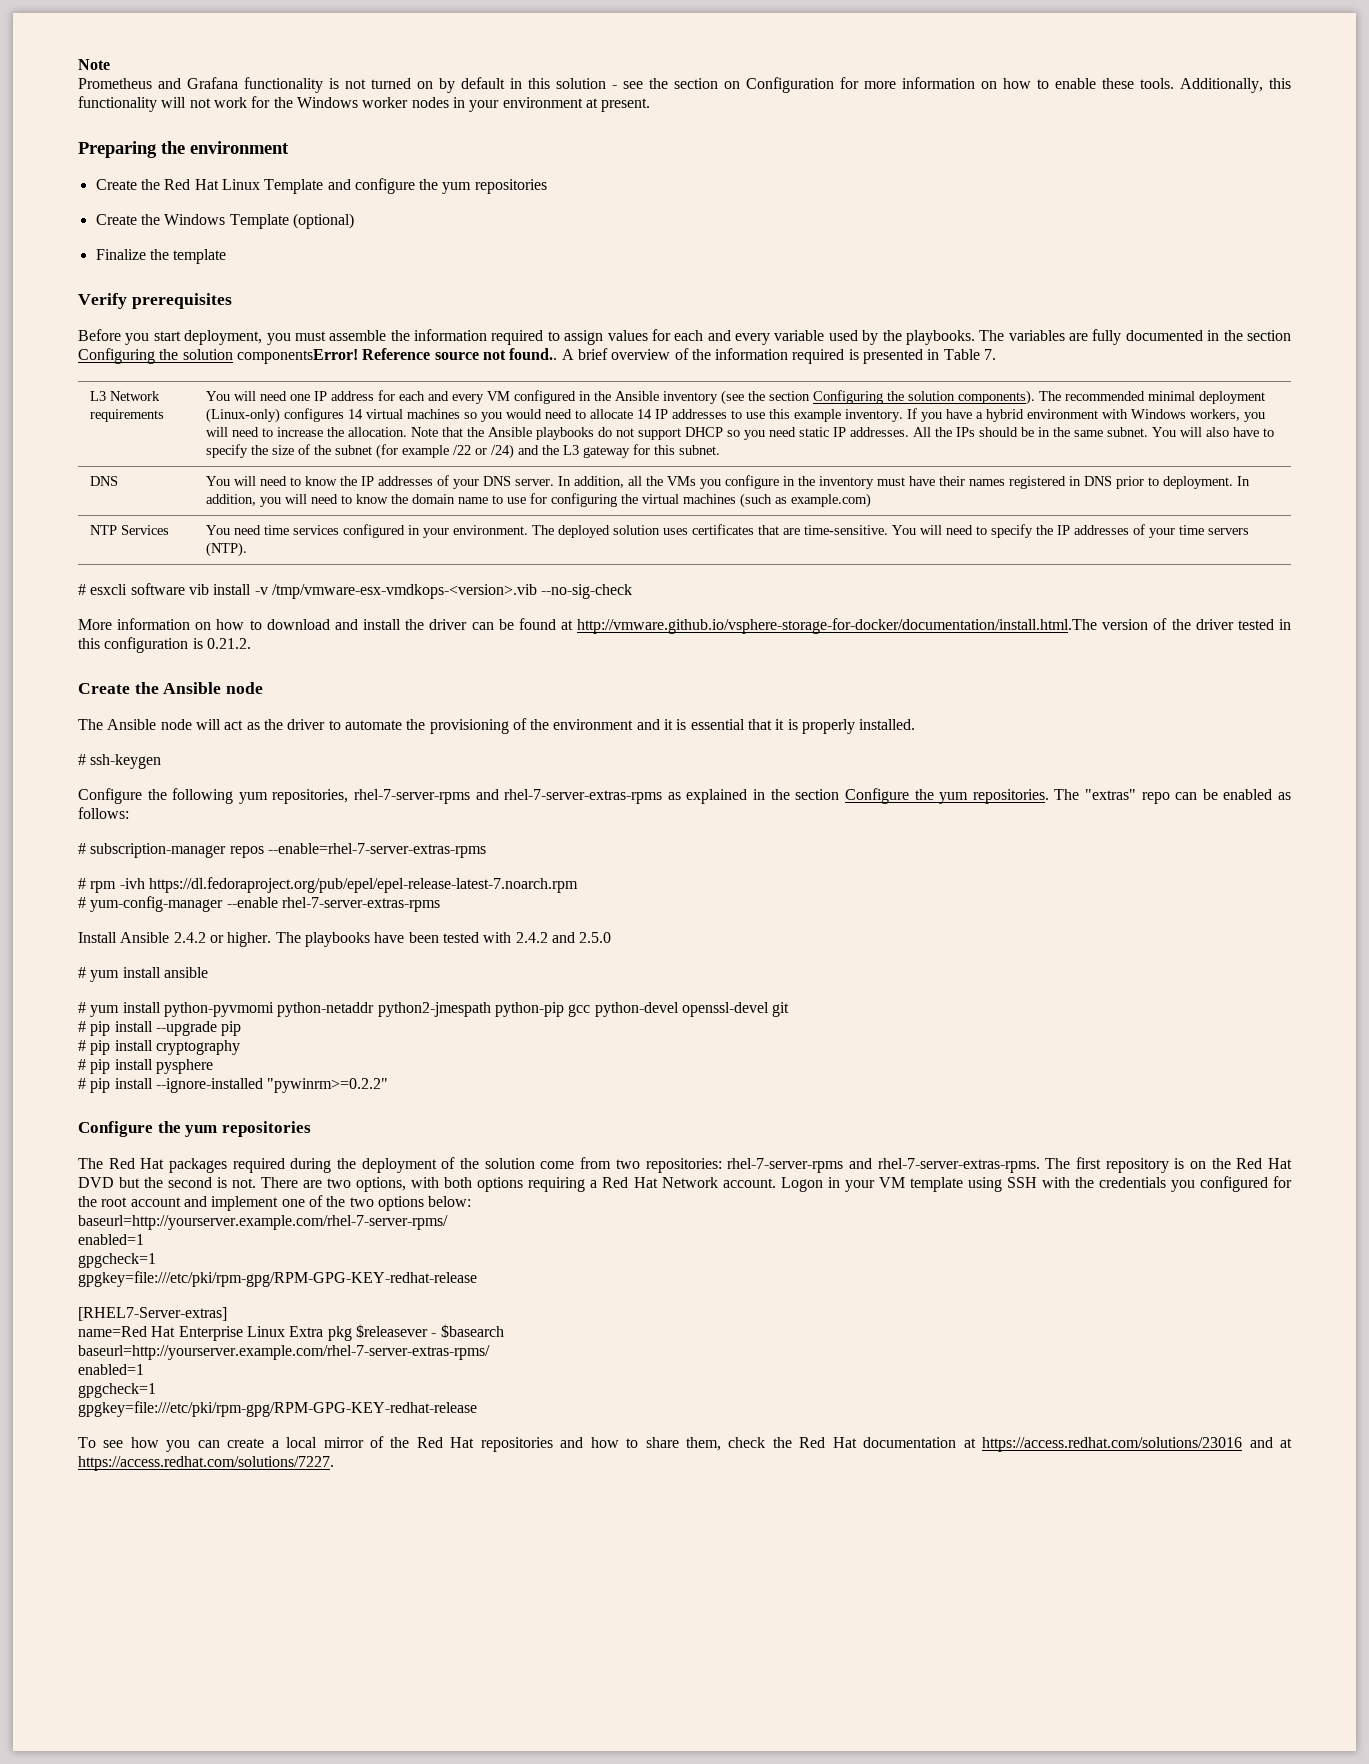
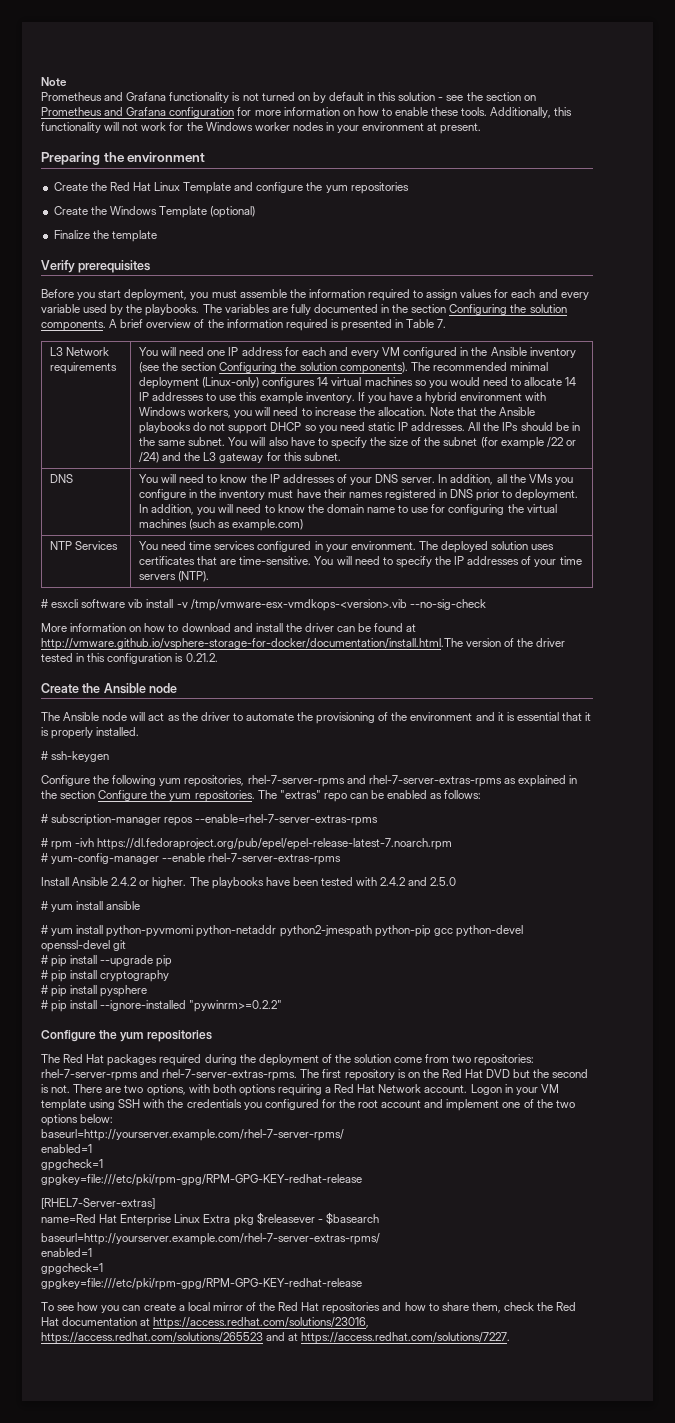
- Prometheus and Grafana functionality is not turned on by default in this solution - see the section on Configuration for more information on how to enable these tools.
+ Prometheus and Grafana functionality is not turned on by default in this solution - see the section on Prometheus and Grafana configuration for more information on how to enable these tools.
- The variables are fully documented in the section Configuring the solution componentsError! Reference source not found..
+ The variables are fully documented in the section Configuring the solution components.
- To see how you can create a local mirror of the Red Hat repositories and how to share them, check the Red Hat documentation at https://access.redhat.com/solutions/23016 and at https://access.redhat.com/solutions/7227.
+ To see how you can create a local mirror of the Red Hat repositories and how to share them, check the Red Hat documentation at https://access.redhat.com/solutions/23016, https://access.redhat.com/solutions/265523 and at https://access.redhat.com/solutions/7227.

